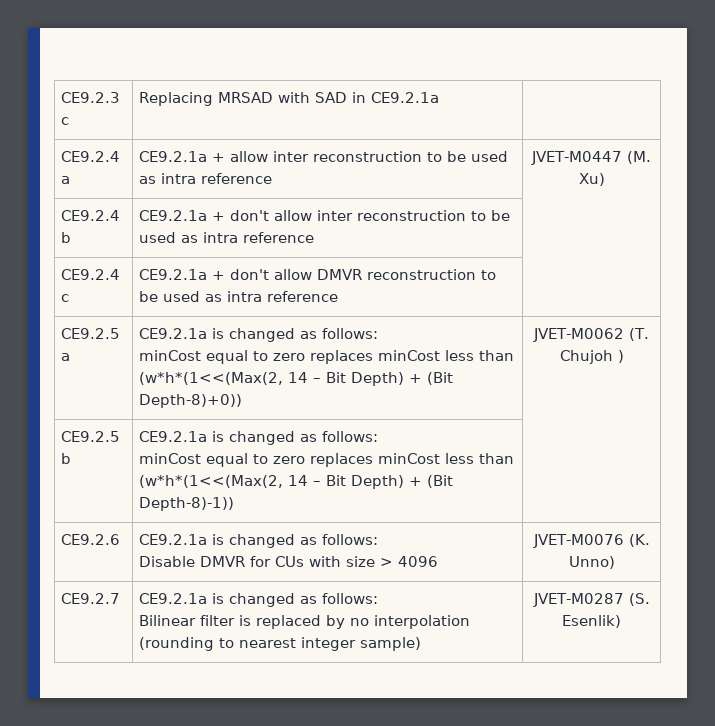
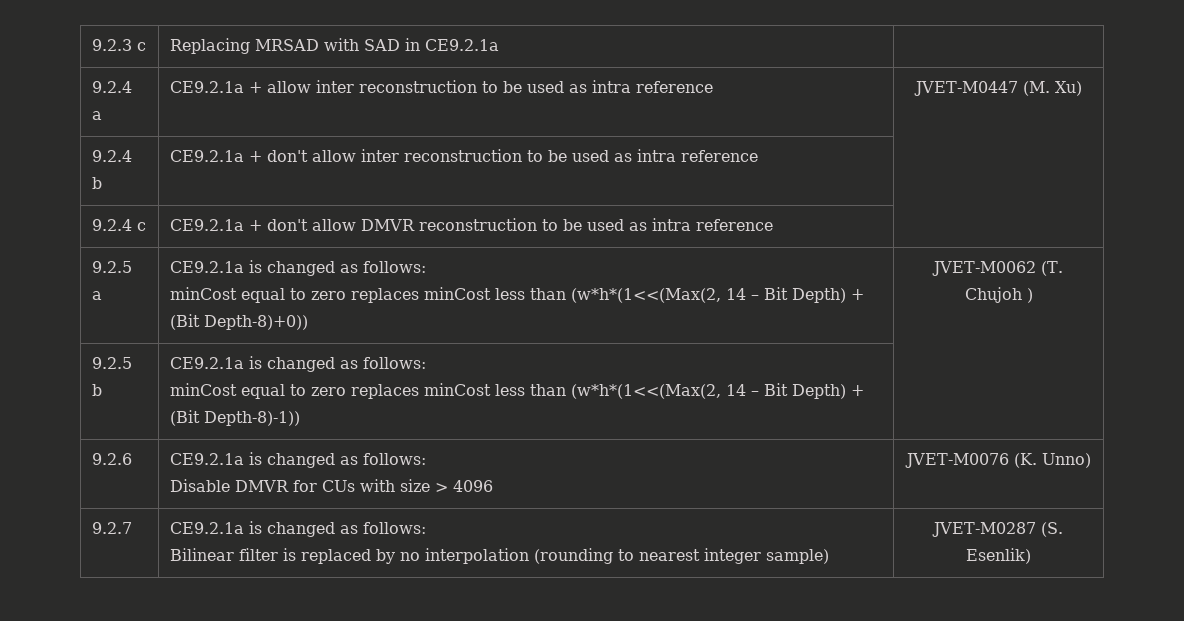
- CE9.2.3 c | Replacing MRSAD with SAD in CE9.2.1a |
+ 9.2.3 c | Replacing MRSAD with SAD in CE9.2.1a |
- CE9.2.4 a | CE9.2.1a + allow inter reconstruction to be used as intra reference | JVET-M0447 (M. Xu)
+ 9.2.4 a | CE9.2.1a + allow inter reconstruction to be used as intra reference | JVET-M0447 (M. Xu)
- CE9.2.4 b | CE9.2.1a + don't allow inter reconstruction to be used as intra reference |
+ 9.2.4 b | CE9.2.1a + don't allow inter reconstruction to be used as intra reference |
- CE9.2.4 c | CE9.2.1a + don't allow DMVR reconstruction to be used as intra reference |
+ 9.2.4 c | CE9.2.1a + don't allow DMVR reconstruction to be used as intra reference |
- CE9.2.5 a | CE9.2.1a is changed as follows:
+ 9.2.5 a | CE9.2.1a is changed as follows:
- CE9.2.5 b | CE9.2.1a is changed as follows:
+ 9.2.5 b | CE9.2.1a is changed as follows:
- CE9.2.6 | CE9.2.1a is changed as follows:
+ 9.2.6 | CE9.2.1a is changed as follows:
- CE9.2.7 | CE9.2.1a is changed as follows:
+ 9.2.7 | CE9.2.1a is changed as follows:

